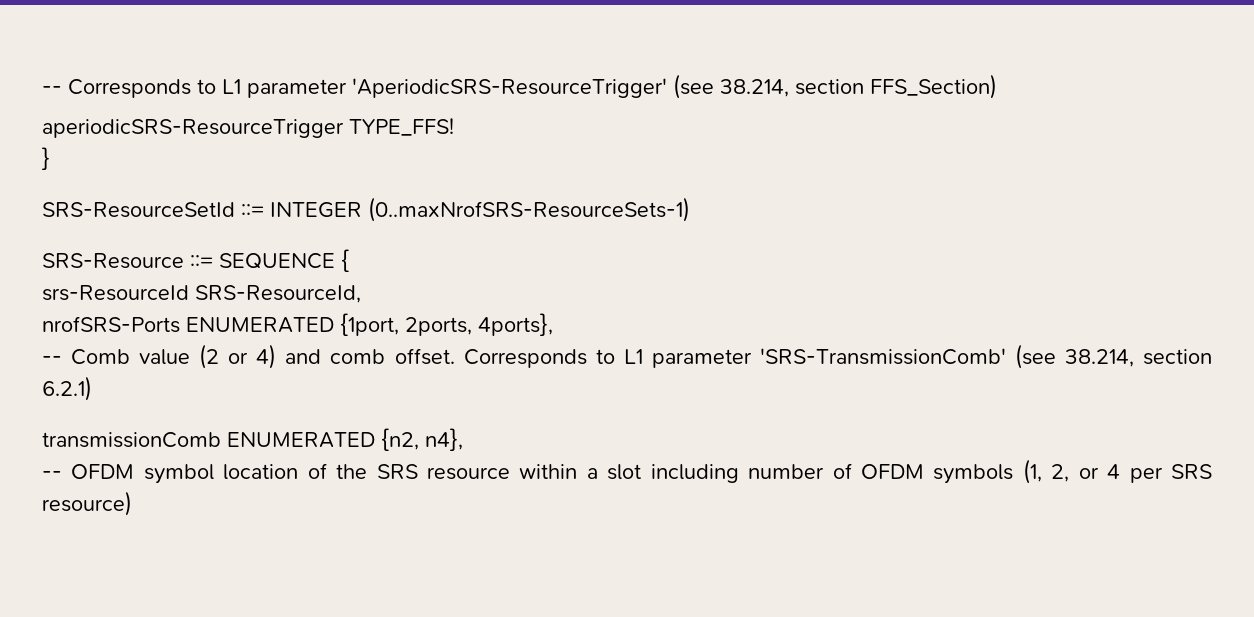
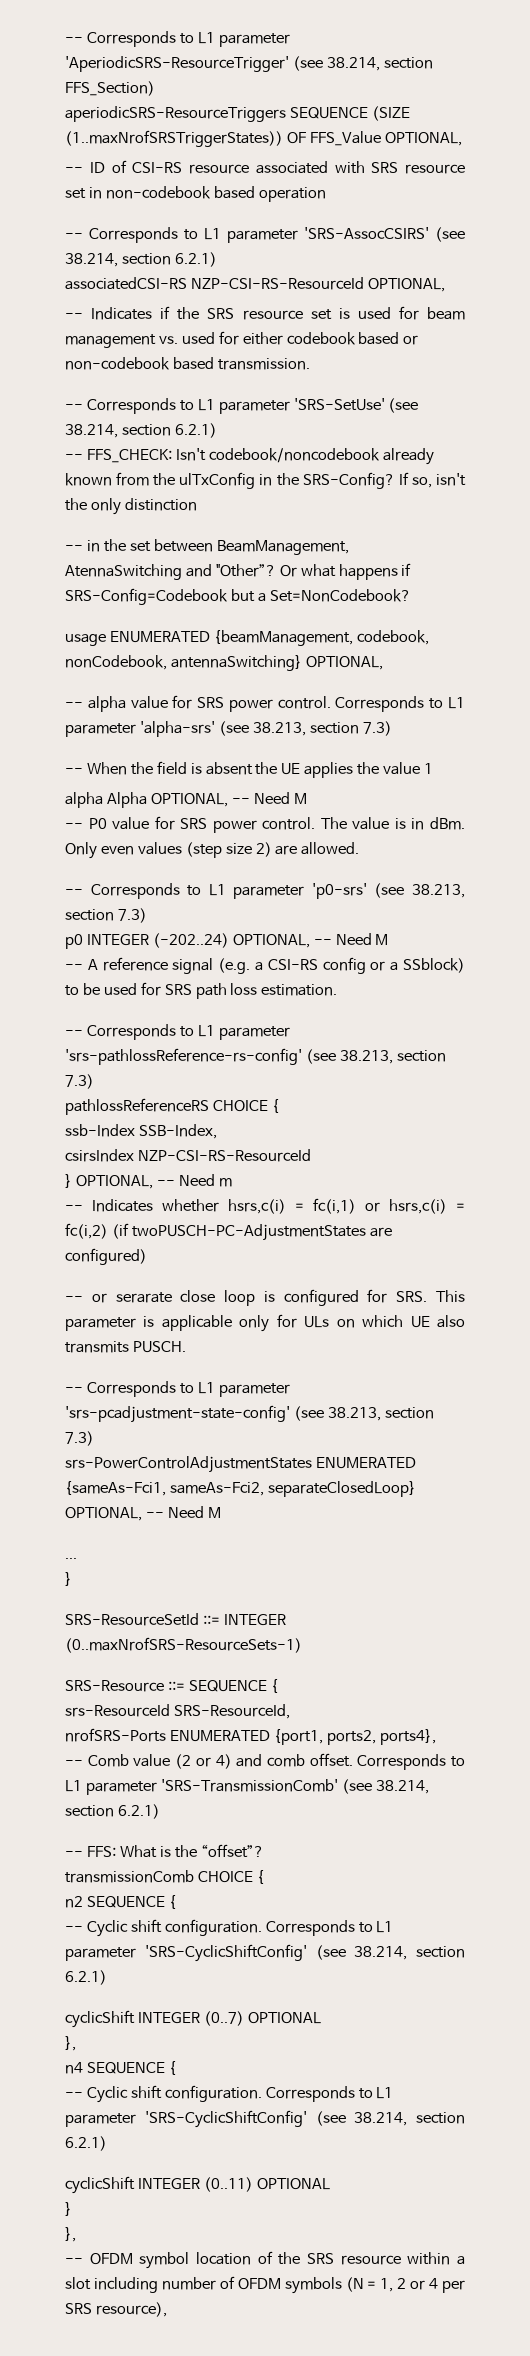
- aperiodicSRS-ResourceTrigger TYPE_FFS!
+ aperiodicSRS-ResourceTriggers SEQUENCE (SIZE (1..maxNrofSRSTriggerStates)) OF FFS_Value OPTIONAL,
+ -- ID of CSI-RS resource associated with SRS resource set in non-codebook based operation
+ -- Corresponds to L1 parameter 'SRS-AssocCSIRS' (see 38.214, section 6.2.1)
+ associatedCSI-RS NZP-CSI-RS-ResourceId OPTIONAL,
+ -- Indicates if the SRS resource set is used for beam management vs. used for either codebook based or non-codebook based transmission.
+ -- Corresponds to L1 parameter 'SRS-SetUse' (see 38.214, section 6.2.1)
+ -- FFS_CHECK: Isn't codebook/noncodebook already known from the ulTxConfig in the SRS-Config? If so, isn't the only distinction
+ -- in the set between BeamManagement, AtennaSwitching and "Other”? Or what happens if SRS-Config=Codebook but a Set=NonCodebook?
+ usage ENUMERATED {beamManagement, codebook, nonCodebook, antennaSwitching} OPTIONAL,
+ -- alpha value for SRS power control. Corresponds to L1 parameter 'alpha-srs' (see 38.213, section 7.3)
+ -- When the field is absent the UE applies the value 1
+ alpha Alpha OPTIONAL, -- Need M
+ -- P0 value for SRS power control. The value is in dBm. Only even values (step size 2) are allowed.
+ -- Corresponds to L1 parameter 'p0-srs' (see 38.213, section 7.3)
+ p0 INTEGER (-202..24) OPTIONAL, -- Need M
+ -- A reference signal (e.g. a CSI-RS config or a SSblock) to be used for SRS path loss estimation.
+ -- Corresponds to L1 parameter 'srs-pathlossReference-rs-config' (see 38.213, section 7.3)
+ pathlossReferenceRS CHOICE {
+ ssb-Index SSB-Index,
+ csirsIndex NZP-CSI-RS-ResourceId
+ } OPTIONAL, -- Need m
+ -- Indicates whether hsrs,c(i) = fc(i,1) or hsrs,c(i) = fc(i,2) (if twoPUSCH-PC-AdjustmentStates are configured)
+ -- or serarate close loop is configured for SRS. This parameter is applicable only for ULs on which UE also transmits PUSCH.
+ -- Corresponds to L1 parameter 'srs-pcadjustment-state-config' (see 38.213, section 7.3)
+ srs-PowerControlAdjustmentStates ENUMERATED {sameAs-Fci1, sameAs-Fci2, separateClosedLoop} OPTIONAL, -- Need M
+ ...
- nrofSRS-Ports ENUMERATED {1port, 2ports, 4ports},
+ nrofSRS-Ports ENUMERATED {port1, ports2, ports4},
- transmissionComb ENUMERATED {n2, n4},
+ -- FFS: What is the “offset”?
+ transmissionComb CHOICE {
+ n2 SEQUENCE {
+ -- Cyclic shift configuration. Corresponds to L1 parameter 'SRS-CyclicShiftConfig' (see 38.214, section 6.2.1)
+ cyclicShift INTEGER (0..7) OPTIONAL
+ },
+ n4 SEQUENCE {
+ -- Cyclic shift configuration. Corresponds to L1 parameter 'SRS-CyclicShiftConfig' (see 38.214, section 6.2.1)
+ cyclicShift INTEGER (0..11) OPTIONAL
+ }
+ },
- -- OFDM symbol location of the SRS resource within a slot including number of OFDM symbols (1, 2, or 4 per SRS resource)
+ -- OFDM symbol location of the SRS resource within a slot including number of OFDM symbols (N = 1, 2 or 4 per SRS resource),

